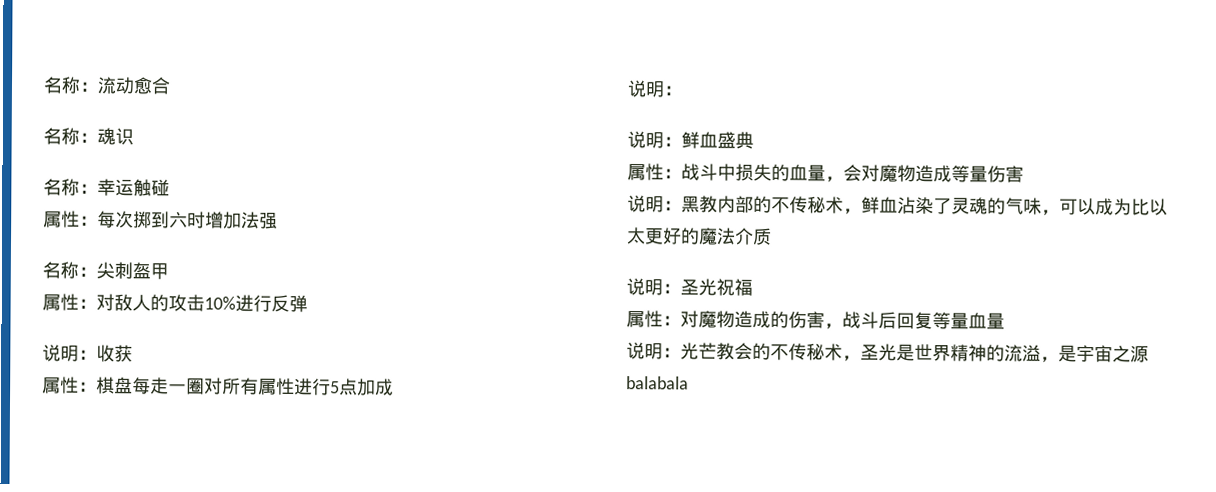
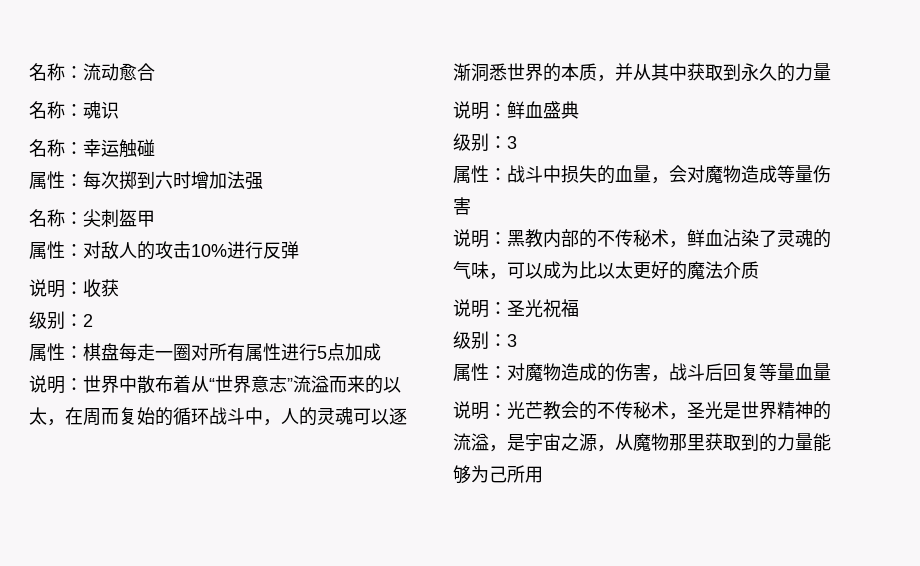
+ 级别：2
  属性：棋盘每走一圈对所有属性进行5点加成
- 说明：
+ 说明：世界中散布着从“世界意志”流溢而来的以太，在周而复始的循环战斗中，人的灵魂可以逐渐洞悉世界的本质，并从其中获取到永久的力量
  说明：鲜血盛典
+ 级别：3
  说明：圣光祝福
+ 级别：3
- 说明：光芒教会的不传秘术，圣光是世界精神的流溢，是宇宙之源balabala
+ 说明：光芒教会的不传秘术，圣光是世界精神的流溢，是宇宙之源，从魔物那里获取到的力量能够为己所用

